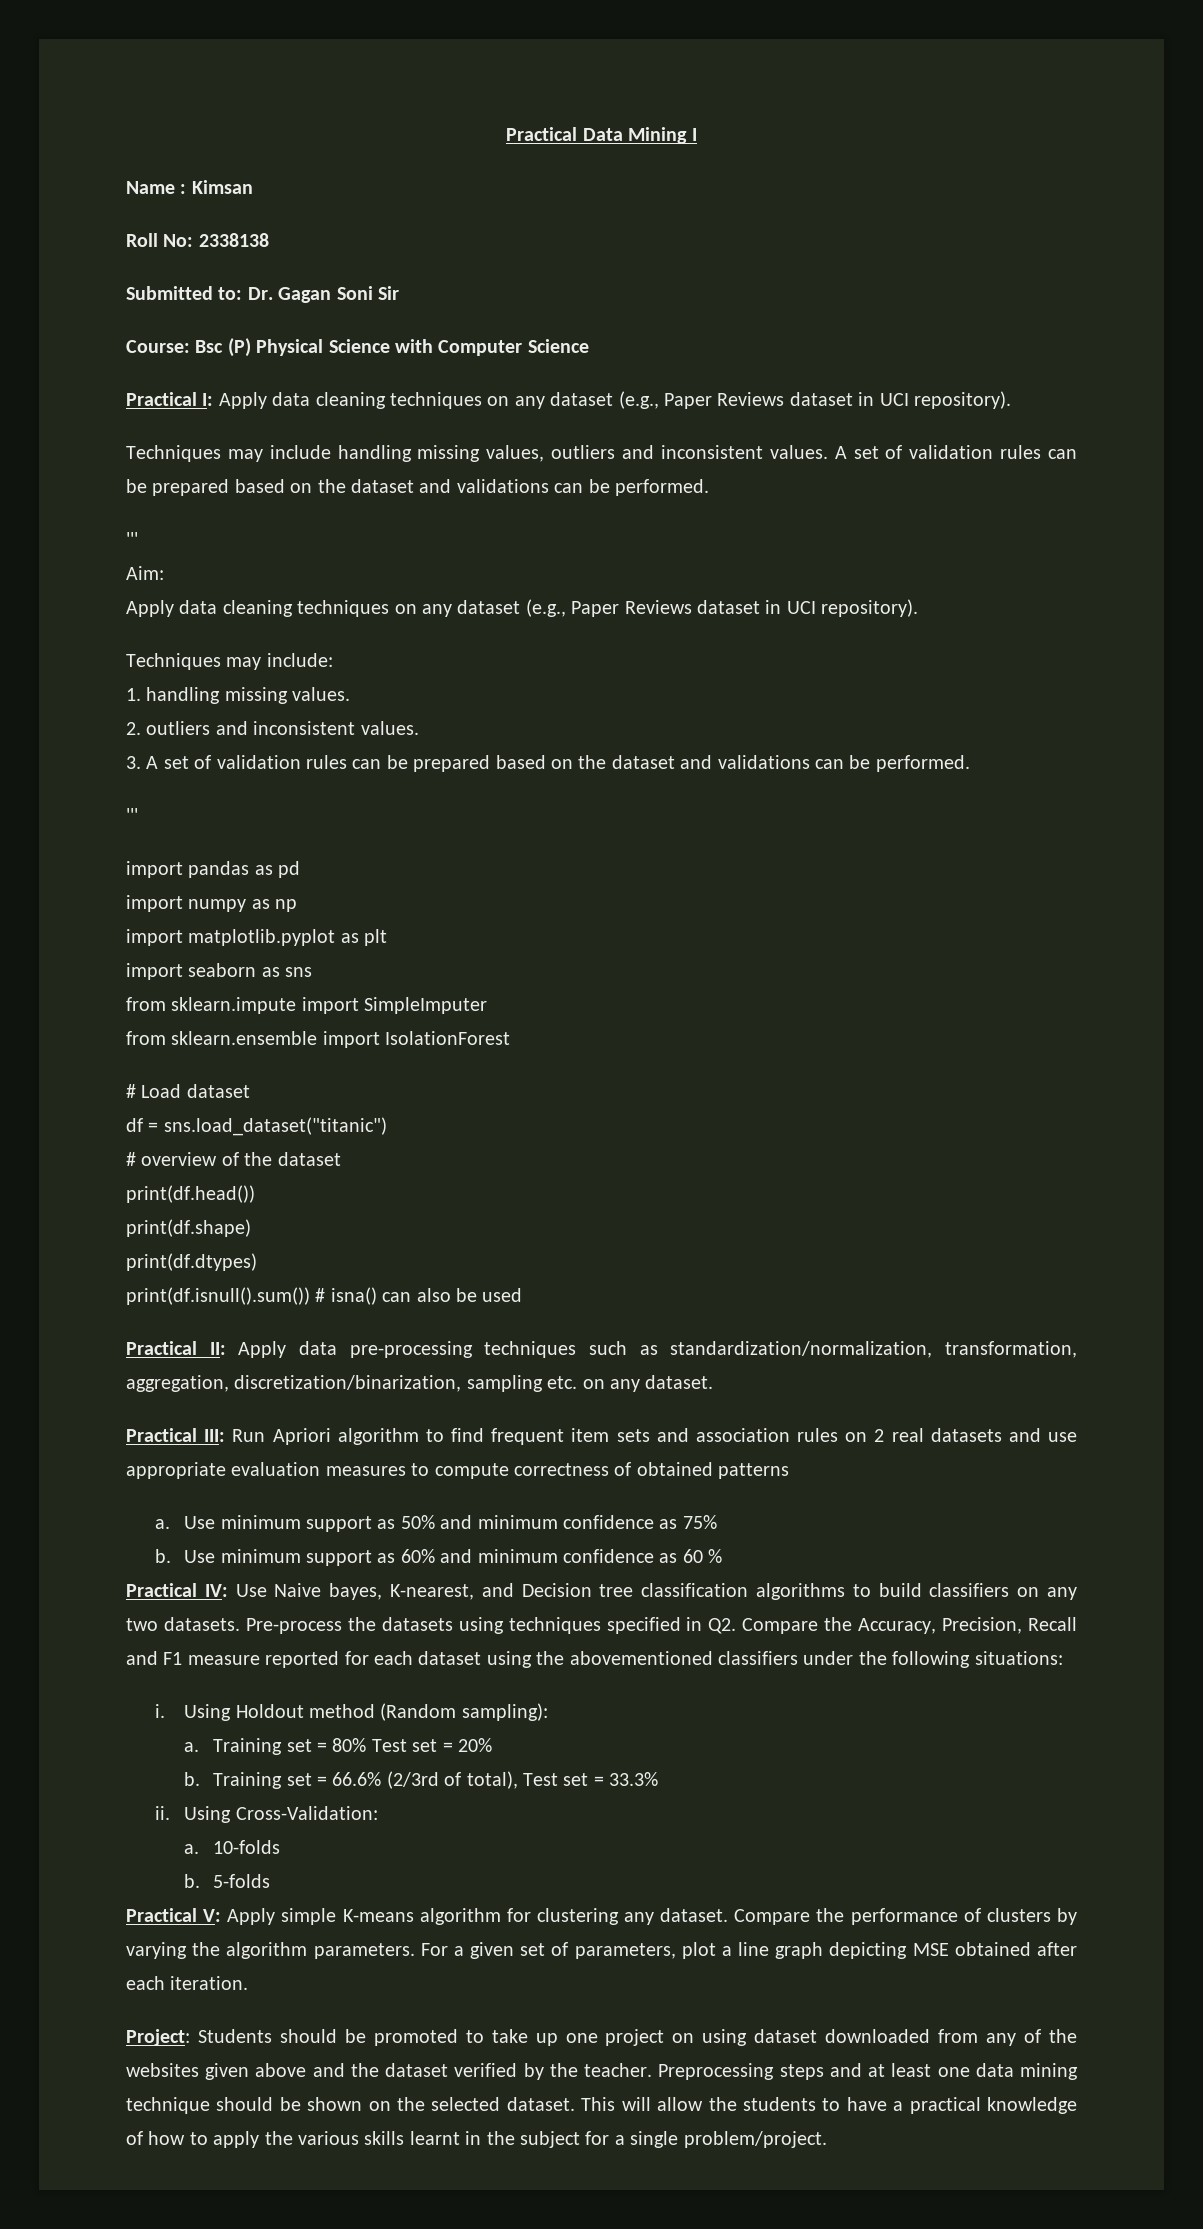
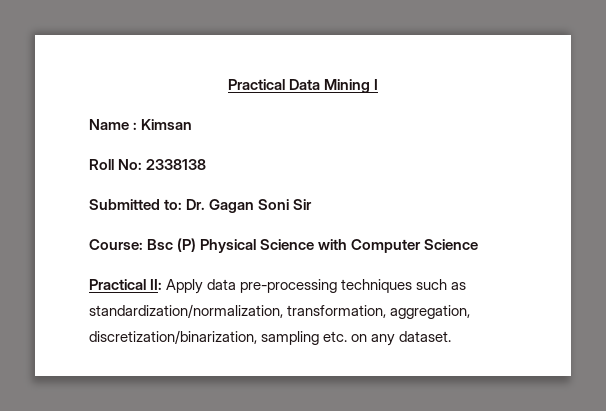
- Practical I: Apply data cleaning techniques on any dataset (e.g., Paper Reviews dataset in UCI repository).
- Techniques may include handling missing values, outliers and inconsistent values. A set of validation rules can be prepared based on the dataset and validations can be performed.
- '''
- Aim:
- Apply data cleaning techniques on any dataset (e.g., Paper Reviews dataset in UCI repository).
- Techniques may include:
- 1. handling missing values.
- 2. outliers and inconsistent values.
- 3. A set of validation rules can be prepared based on the dataset and validations can be performed.
- '''
- import pandas as pd
- import numpy as np
- import matplotlib.pyplot as plt
- import seaborn as sns
- from sklearn.impute import SimpleImputer
- from sklearn.ensemble import IsolationForest
- # Load dataset
- df = sns.load_dataset("titanic")
- # overview of the dataset
- print(df.head())
- print(df.shape)
- print(df.dtypes)
- print(df.isnull().sum()) # isna() can also be used
- Practical III: Run Apriori algorithm to find frequent item sets and association rules on 2 real datasets and use appropriate evaluation measures to compute correctness of obtained patterns
- a. Use minimum support as 50% and minimum confidence as 75%
- b. Use minimum support as 60% and minimum confidence as 60 %
- Practical IV: Use Naive bayes, K-nearest, and Decision tree classification algorithms to build classifiers on any two datasets. Pre-process the datasets using techniques specified in Q2. Compare the Accuracy, Precision, Recall and F1 measure reported for each dataset using the abovementioned classifiers under the following situations:
- i. Using Holdout method (Random sampling):
- a. Training set = 80% Test set = 20%
- b. Training set = 66.6% (2/3rd of total), Test set = 33.3%
- ii. Using Cross-Validation:
- a. 10-folds
- b. 5-folds
- Practical V: Apply simple K-means algorithm for clustering any dataset. Compare the performance of clusters by varying the algorithm parameters. For a given set of parameters, plot a line graph depicting MSE obtained after each iteration.
- Project: Students should be promoted to take up one project on using dataset downloaded from any of the websites given above and the dataset verified by the teacher. Preprocessing steps and at least one data mining technique should be shown on the selected dataset. This will allow the students to have a practical knowledge of how to apply the various skills learnt in the subject for a single problem/project.

